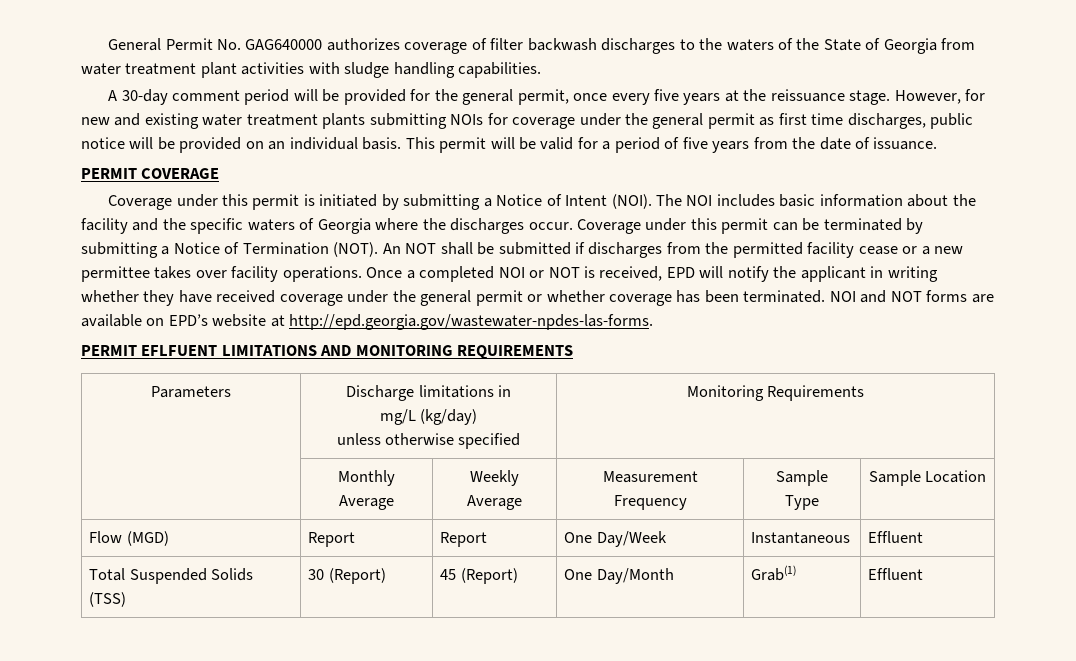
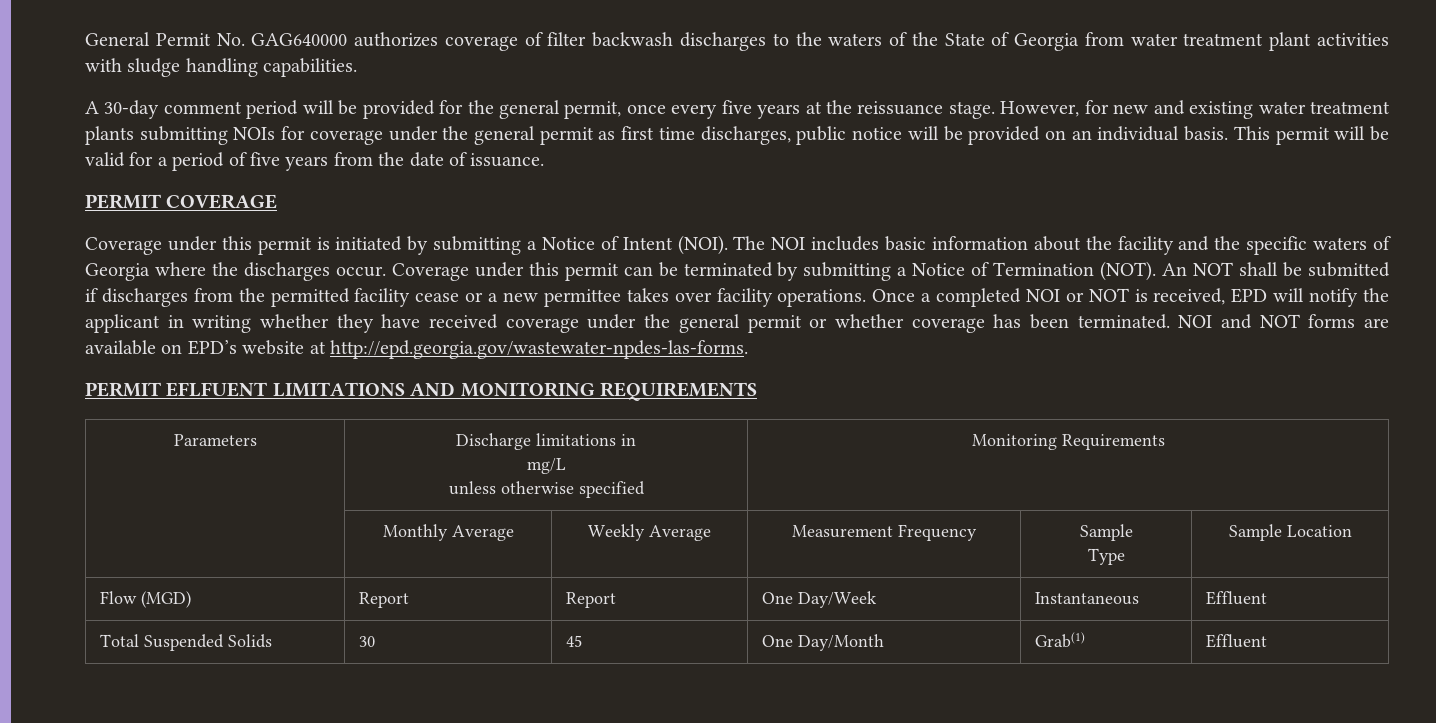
  Parameters | Discharge limitations in
- mg/L (kg/day)
+ mg/L
- Total Suspended Solids (TSS) | 30 (Report) | 45 (Report) | One Day/Month | Grab(1) | Effluent
+ Total Suspended Solids | 30 | 45 | One Day/Month | Grab(1) | Effluent

